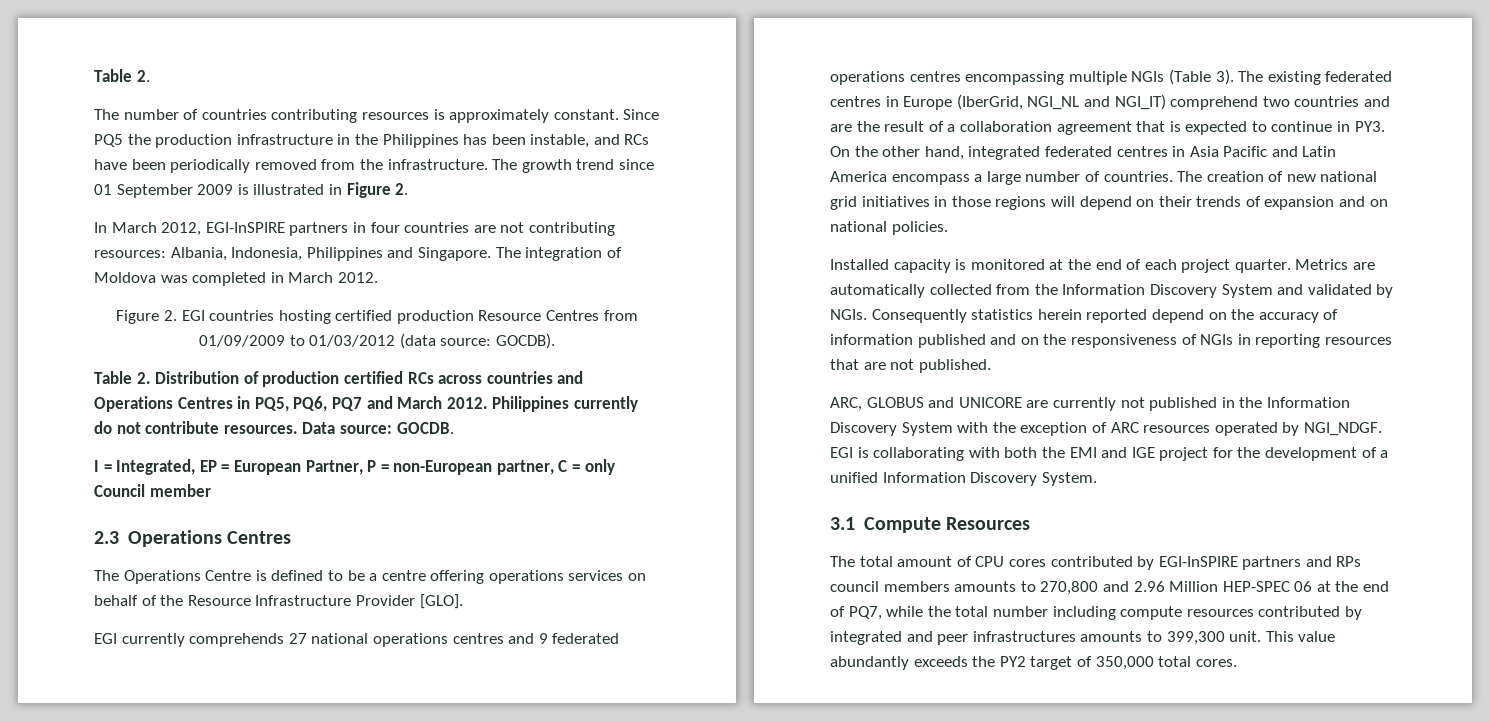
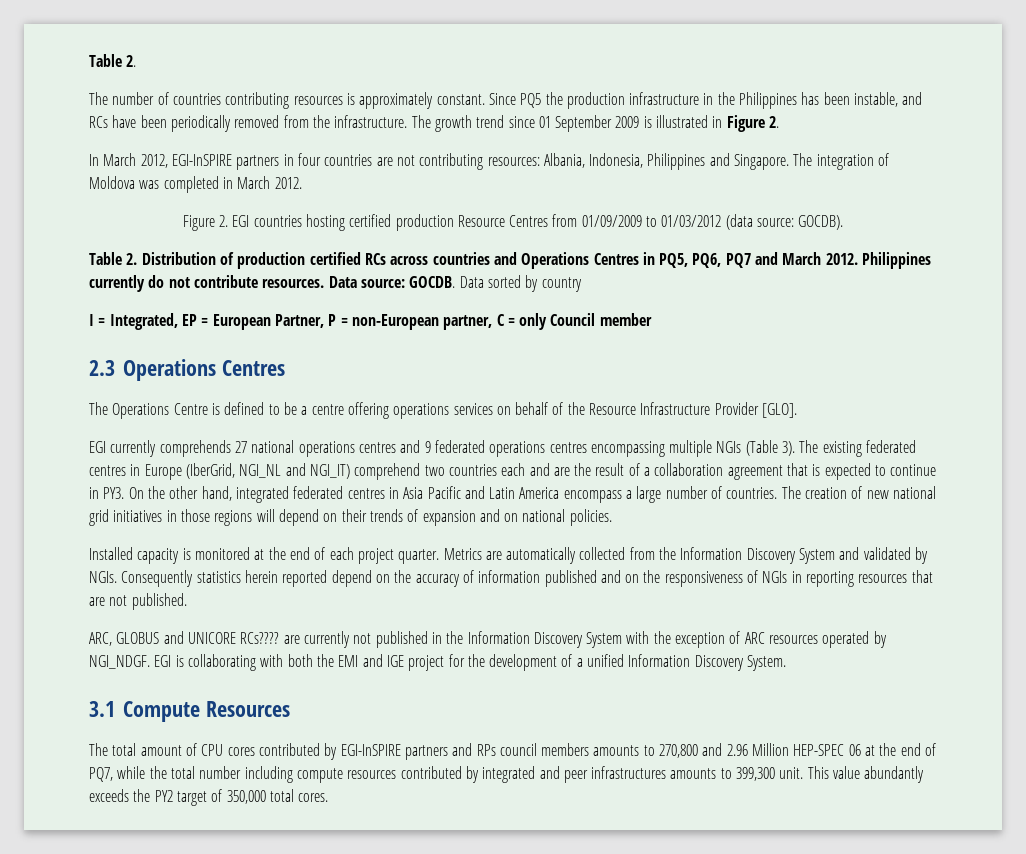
+ Data sorted by country
- The existing federated centres in Europe (IberGrid, NGI_NL and NGI_IT) comprehend two countries and are the result of a collaboration agreement that is expected to continue in PY3. On the other hand, integrated federated centres in Asia Pacific and Latin America encompass a large number of countries.
+ The existing federated centres in Europe (IberGrid, NGI_NL and NGI_IT) comprehend two countries each and are the result of a collaboration agreement that is expected to continue in PY3. On the other hand, integrated federated centres in Asia Pacific and Latin America encompass a large number of countries.
- ARC, GLOBUS and UNICORE are currently not published in the Information Discovery System with the exception of ARC resources operated by NGI_NDGF.
+ ARC, GLOBUS and UNICORE RCs???? are currently not published in the Information Discovery System with the exception of ARC resources operated by NGI_NDGF.

